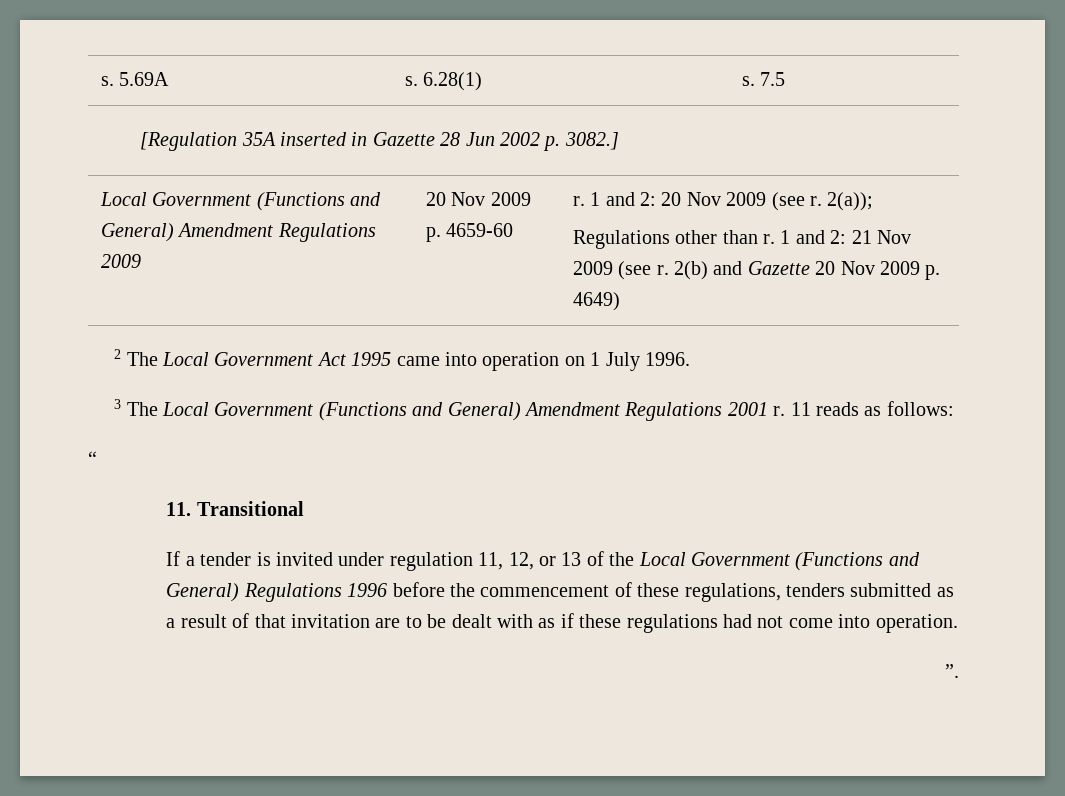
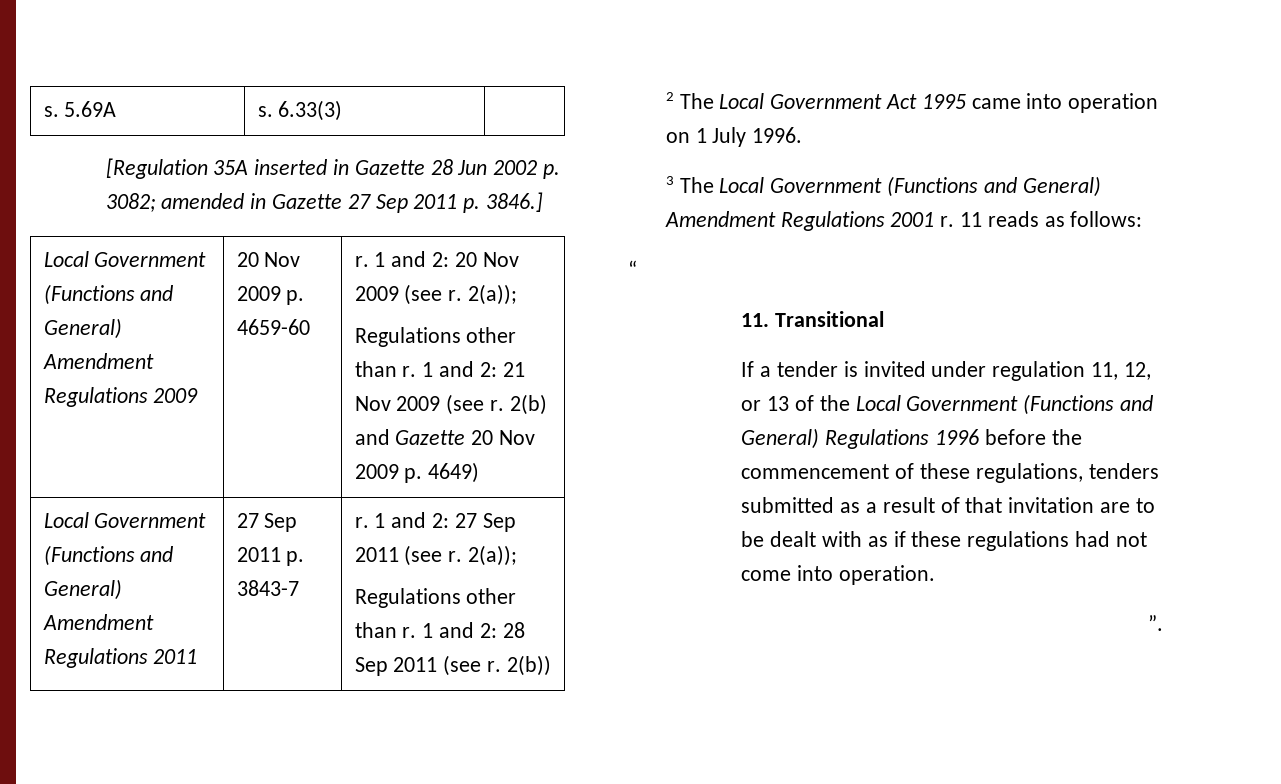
- s. 5.69A | s. 6.28(1) | s. 7.5
+ s. 5.69A | s. 6.33(3) |
- [Regulation 35A inserted in Gazette 28 Jun 2002 p. 3082.]
+ [Regulation 35A inserted in Gazette 28 Jun 2002 p. 3082; amended in Gazette 27 Sep 2011 p. 3846.]
+ Local Government (Functions and General) Amendment Regulations 2011 | 27 Sep 2011 p. 3843-7 | r. 1 and 2: 27 Sep 2011 (see r. 2(a));
+ Regulations other than r. 1 and 2: 28 Sep 2011 (see r. 2(b))

